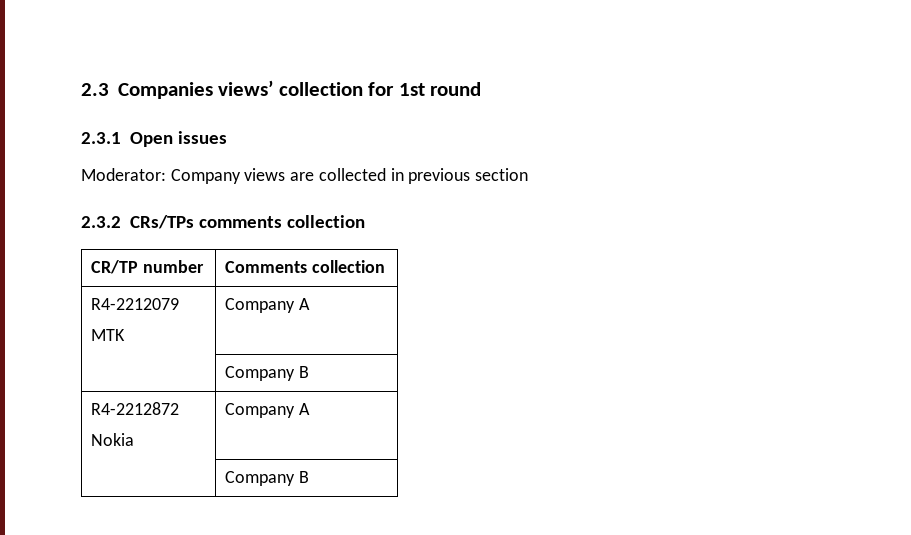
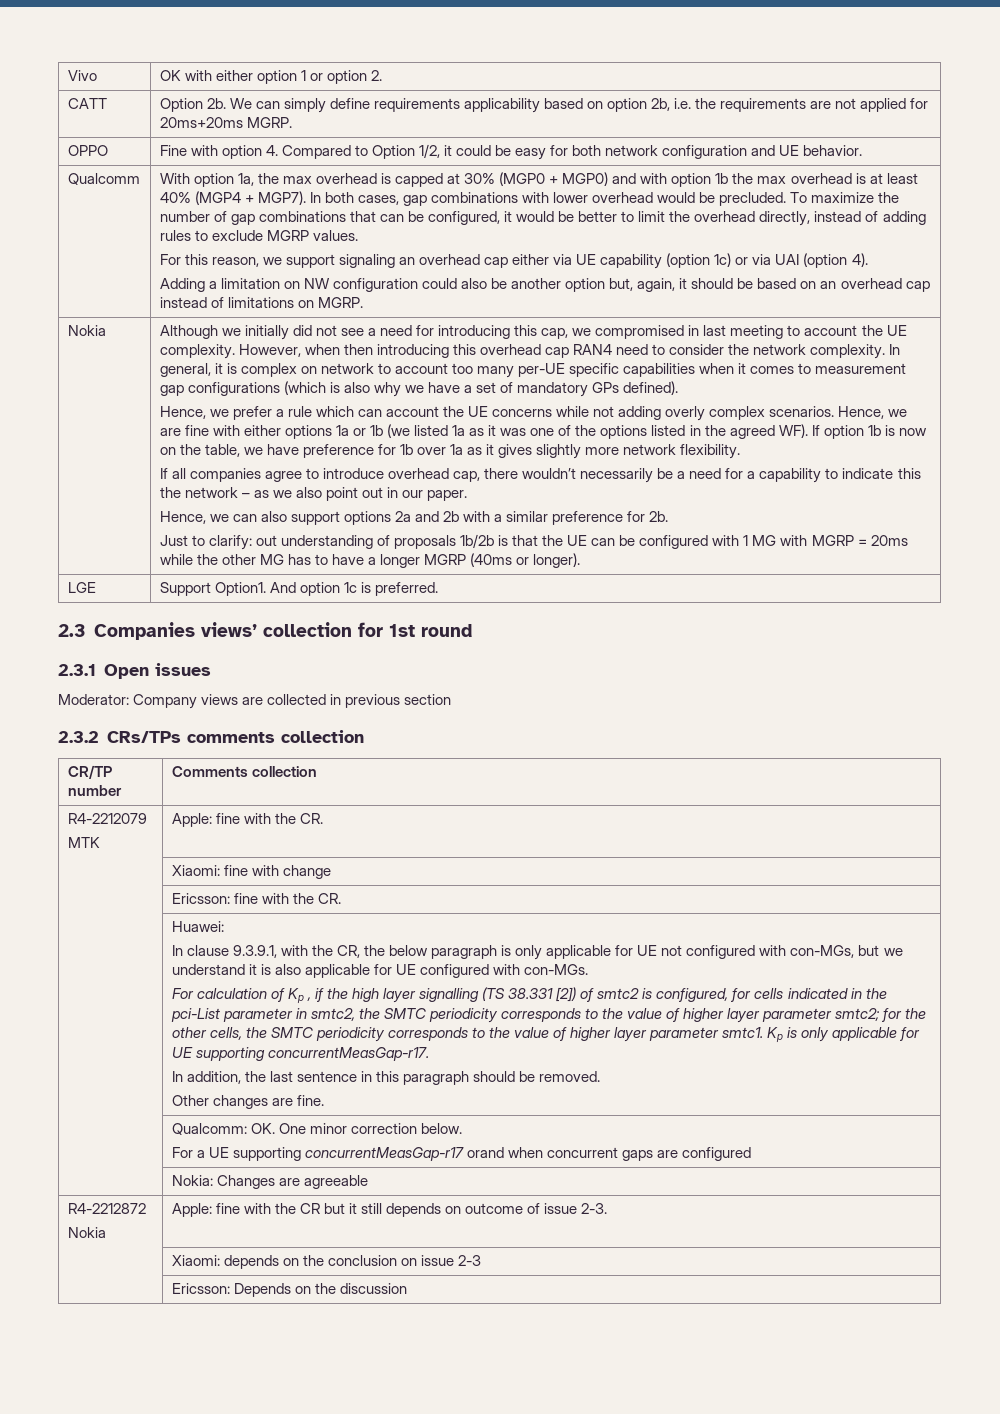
+ Vivo | OK with either option 1 or option 2.
+ CATT | Option 2b. We can simply define requirements applicability based on option 2b, i.e. the requirements are not applied for 20ms+20ms MGRP.
+ OPPO | Fine with option 4. Compared to Option 1/2, it could be easy for both network configuration and UE behavior.
+ Qualcomm | With option 1a, the max overhead is capped at 30% (MGP0 + MGP0) and with option 1b the max overhead is at least 40% (MGP4 + MGP7). In both cases, gap combinations with lower overhead would be precluded. To maximize the number of gap combinations that can be configured, it would be better to limit the overhead directly, instead of adding rules to exclude MGRP values.
+ For this reason, we support signaling an overhead cap either via UE capability (option 1c) or via UAI (option 4).
+ Adding a limitation on NW configuration could also be another option but, again, it should be based on an overhead cap instead of limitations on MGRP.
+ Nokia | Although we initially did not see a need for introducing this cap, we compromised in last meeting to account the UE complexity. However, when then introducing this overhead cap RAN4 need to consider the network complexity. In general, it is complex on network to account too many per-UE specific capabilities when it comes to measurement gap configurations (which is also why we have a set of mandatory GPs defined).
+ Hence, we prefer a rule which can account the UE concerns while not adding overly complex scenarios. Hence, we are fine with either options 1a or 1b (we listed 1a as it was one of the options listed in the agreed WF). If option 1b is now on the table, we have preference for 1b over 1a as it gives slightly more network flexibility.
+ If all companies agree to introduce overhead cap, there wouldn’t necessarily be a need for a capability to indicate this the network – as we also point out in our paper.
+ Hence, we can also support options 2a and 2b with a similar preference for 2b.
+ Just to clarify: out understanding of proposals 1b/2b is that the UE can be configured with 1 MG with MGRP = 20ms while the other MG has to have a longer MGRP (40ms or longer).
+ LGE | Support Option1. And option 1c is preferred.
  R4-2212079
- MTK | Company A
- | Company B
+ MTK | Apple: fine with the CR.
+ | Xiaomi: fine with change
+ | Ericsson: fine with the CR.
+ | Huawei:
+ In clause 9.3.9.1, with the CR, the below paragraph is only applicable for UE not configured with con-MGs, but we understand it is also applicable for UE configured with con-MGs.
+ For calculation of Kp , if the high layer signalling (TS 38.331 [2]) of smtc2 is configured, for cells indicated in the pci-List parameter in smtc2, the SMTC periodicity corresponds to the value of higher layer parameter smtc2; for the other cells, the SMTC periodicity corresponds to the value of higher layer parameter smtc1. Kp is only applicable for UE supporting concurrentMeasGap-r17.
+ In addition, the last sentence in this paragraph should be removed.
+ Other changes are fine.
+ | Qualcomm: OK. One minor correction below.
+ For a UE supporting concurrentMeasGap-r17 orand when concurrent gaps are configured
+ | Nokia: Changes are agreeable
  R4-2212872
- Nokia | Company A
- | Company B
+ Nokia | Apple: fine with the CR but it still depends on outcome of issue 2-3.
+ | Xiaomi: depends on the conclusion on issue 2-3
+ | Ericsson: Depends on the discussion

